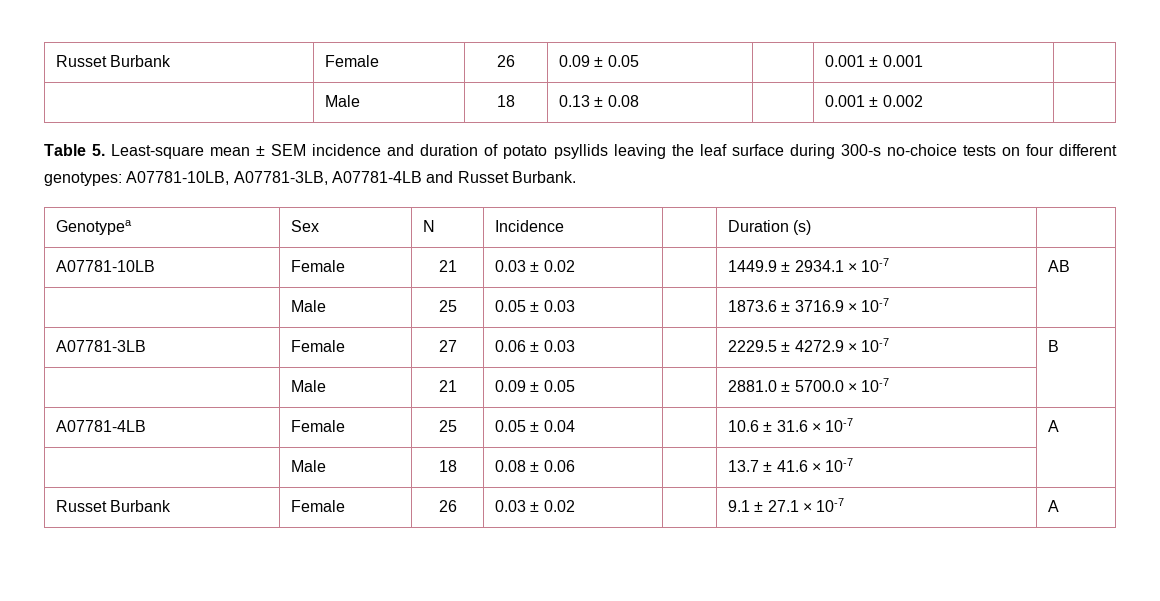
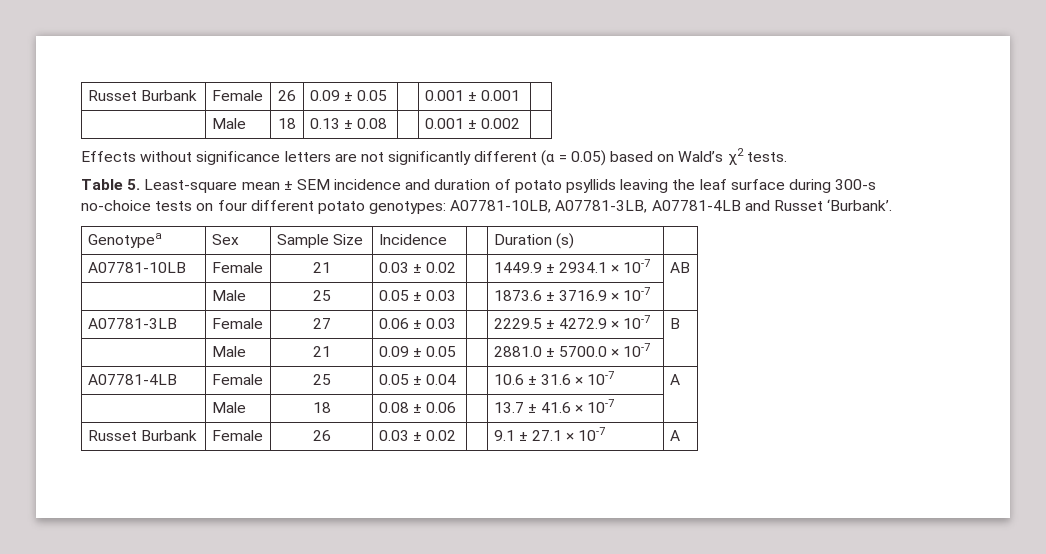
+ Effects without significance letters are not significantly different (α = 0.05) based on Wald’s χ2 tests.
- Table 5. Least-square mean ± SEM incidence and duration of potato psyllids leaving the leaf surface during 300-s no-choice tests on four different genotypes: A07781-10LB, A07781-3LB, A07781-4LB and Russet Burbank.
+ Table 5. Least-square mean ± SEM incidence and duration of potato psyllids leaving the leaf surface during 300-s no-choice tests on four different potato genotypes: A07781-10LB, A07781-3LB, A07781-4LB and Russet ‘Burbank’.
- Genotypea | Sex | N | Incidence | | Duration (s) |
+ Genotypea | Sex | Sample Size | Incidence | | Duration (s) |

